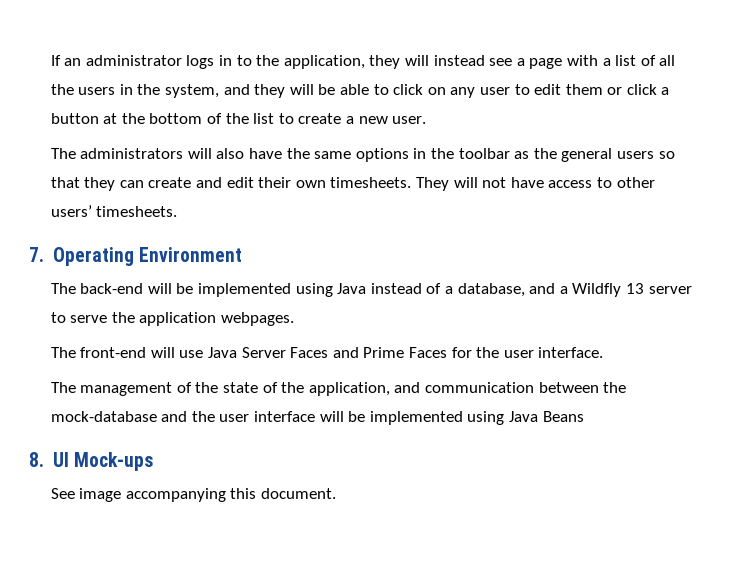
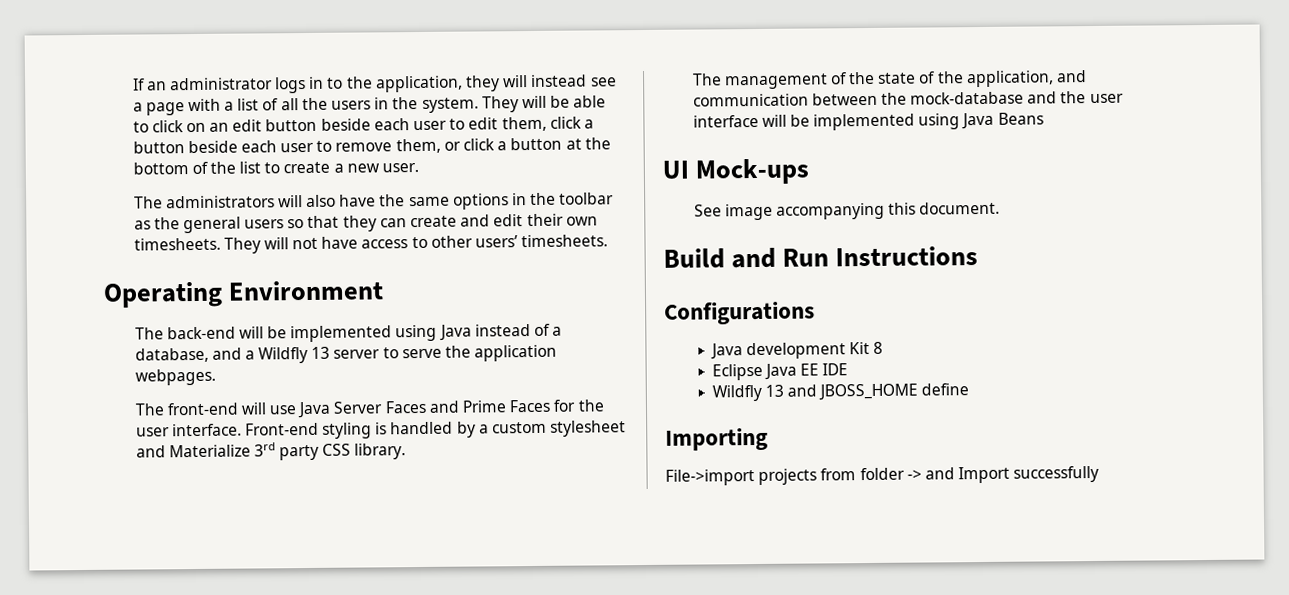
- If an administrator logs in to the application, they will instead see a page with a list of all the users in the system, and they will be able to click on any user to edit them or click a button at the bottom of the list to create a new user.
+ If an administrator logs in to the application, they will instead see a page with a list of all the users in the system. They will be able to click on an edit button beside each user to edit them, click a button beside each user to remove them, or click a button at the bottom of the list to create a new user.
- 7. Operating Environment
+ Operating Environment
+ Front-end styling is handled by a custom stylesheet and Materialize 3rd party CSS library.
- 8. UI Mock-ups
+ UI Mock-ups
+ Build and Run Instructions
+ Configurations
+ Java development Kit 8
+ Eclipse Java EE IDE
+ Wildfly 13 and JBOSS_HOME define
+ Importing
+ File->import projects from folder -> and Import successfully

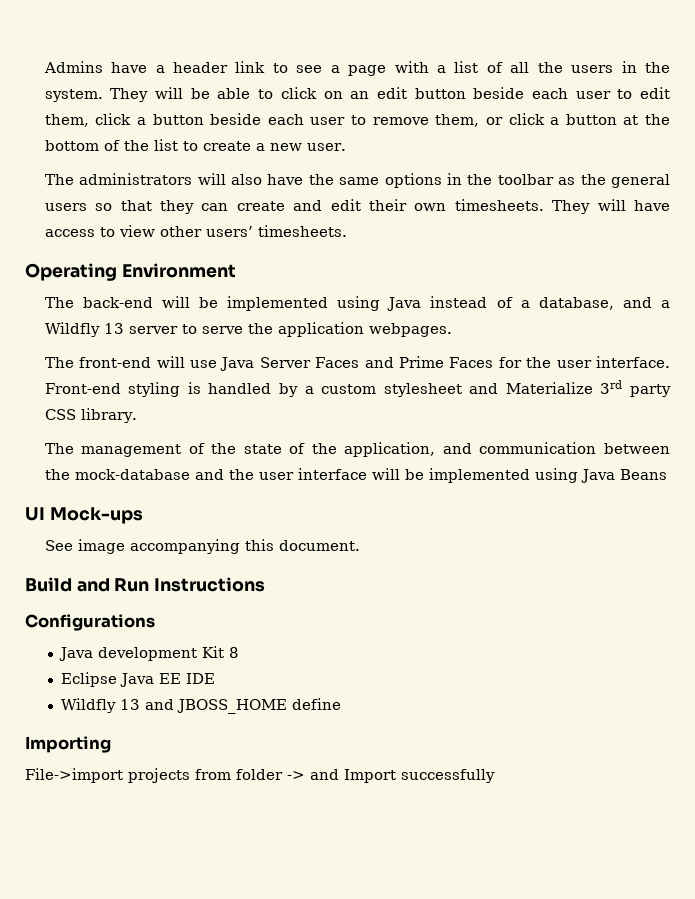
- If an administrator logs in to the application, they will instead see a page with a list of all the users in the system.
+ Admins have a header link to see a page with a list of all the users in the system.
- They will not have access to other users’ timesheets.
+ They will have access to view other users’ timesheets.

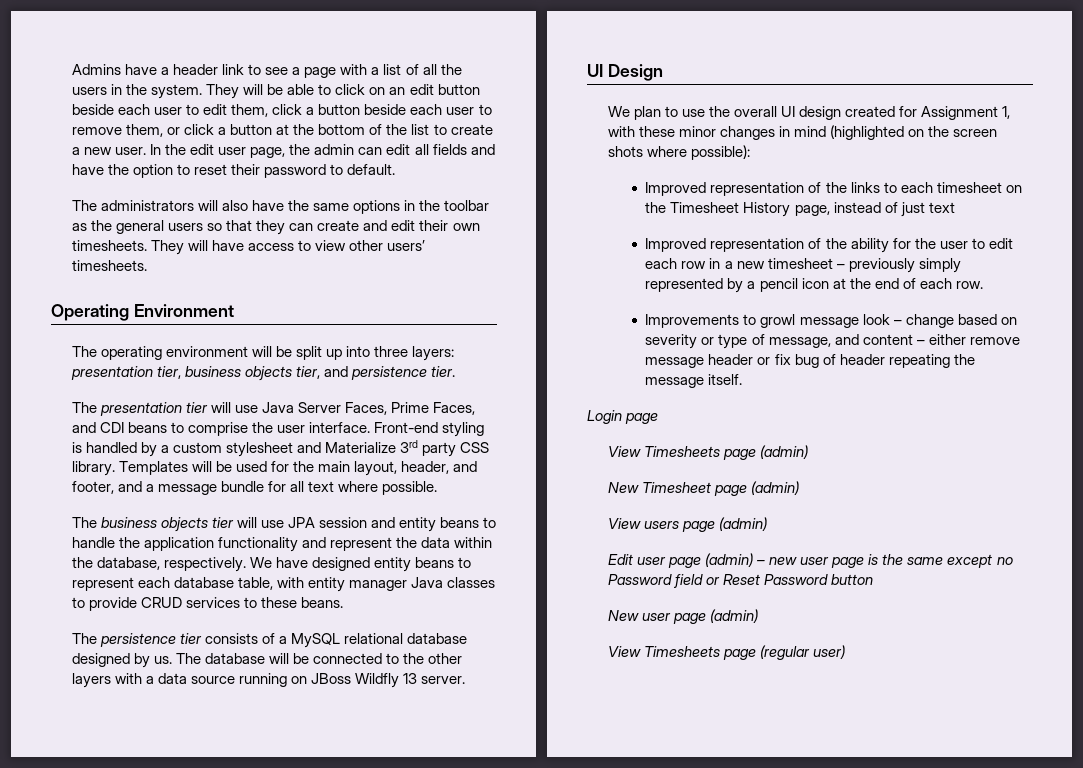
+ In the edit user page, the admin can edit all fields and have the option to reset their password to default.
- The back-end will be implemented using Java instead of a database, and a Wildfly 13 server to serve the application webpages.
- The front-end will use Java Server Faces and Prime Faces for the user interface.
+ The operating environment will be split up into three layers: presentation tier, business objects tier, and persistence tier.
+ The presentation tier will use Java Server Faces, Prime Faces, and CDI beans to comprise the user interface.
- Front-end styling is handled by a custom stylesheet and Materialize 3rd party CSS library.
- The management of the state of the application, and communication between the mock-database and the user interface will be implemented using Java Beans
- UI Mock-ups
- See image accompanying this document.
- Build and Run Instructions
- Configurations
- Java development Kit 8
- Eclipse Java EE IDE
- Wildfly 13 and JBOSS_HOME define
- Importing
- File->import projects from folder -> and Import successfully
+ Front-end styling is handled by a custom stylesheet and Materialize 3rd party CSS library. Templates will be used for the main layout, header, and footer, and a message bundle for all text where possible.
+ The business objects tier will use JPA session and entity beans to handle the application functionality and represent the data within the database, respectively. We have designed entity beans to represent each database table, with entity manager Java classes to provide CRUD services to these beans.
+ The persistence tier consists of a MySQL relational database designed by us. The database will be connected to the other layers with a data source running on JBoss Wildfly 13 server.
+ UI Design
+ We plan to use the overall UI design created for Assignment 1, with these minor changes in mind (highlighted on the screen shots where possible):
+ Improved representation of the links to each timesheet on the Timesheet History page, instead of just text
+ Improved representation of the ability for the user to edit each row in a new timesheet – previously simply represented by a pencil icon at the end of each row.
+ Improvements to growl message look – change based on severity or type of message, and content – either remove message header or fix bug of header repeating the message itself.
+ Login page
+ View Timesheets page (admin)
+ New Timesheet page (admin)
+ View users page (admin)
+ Edit user page (admin) – new user page is the same except no Password field or Reset Password button
+ New user page (admin)
+ View Timesheets page (regular user)

